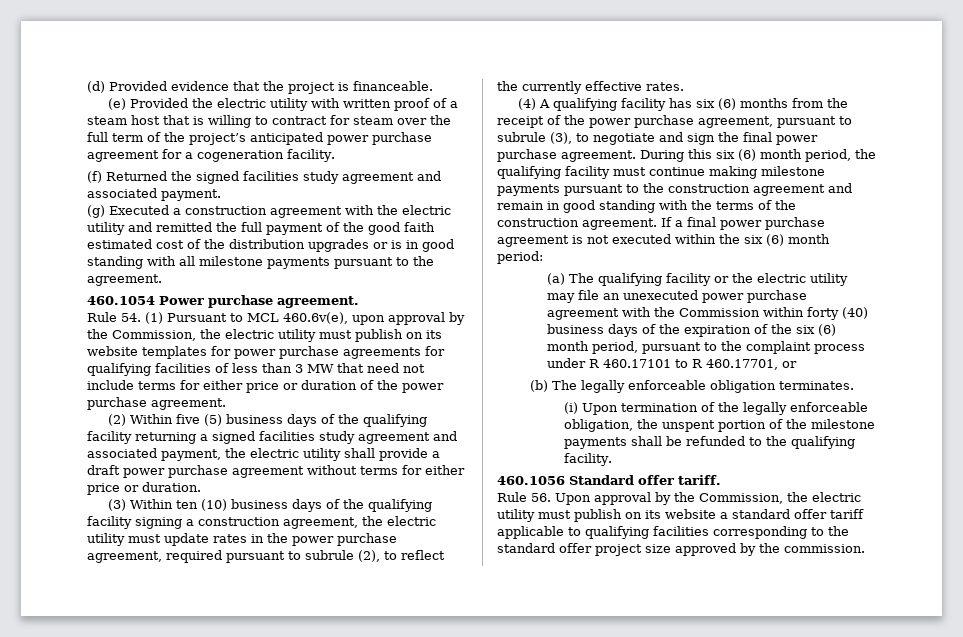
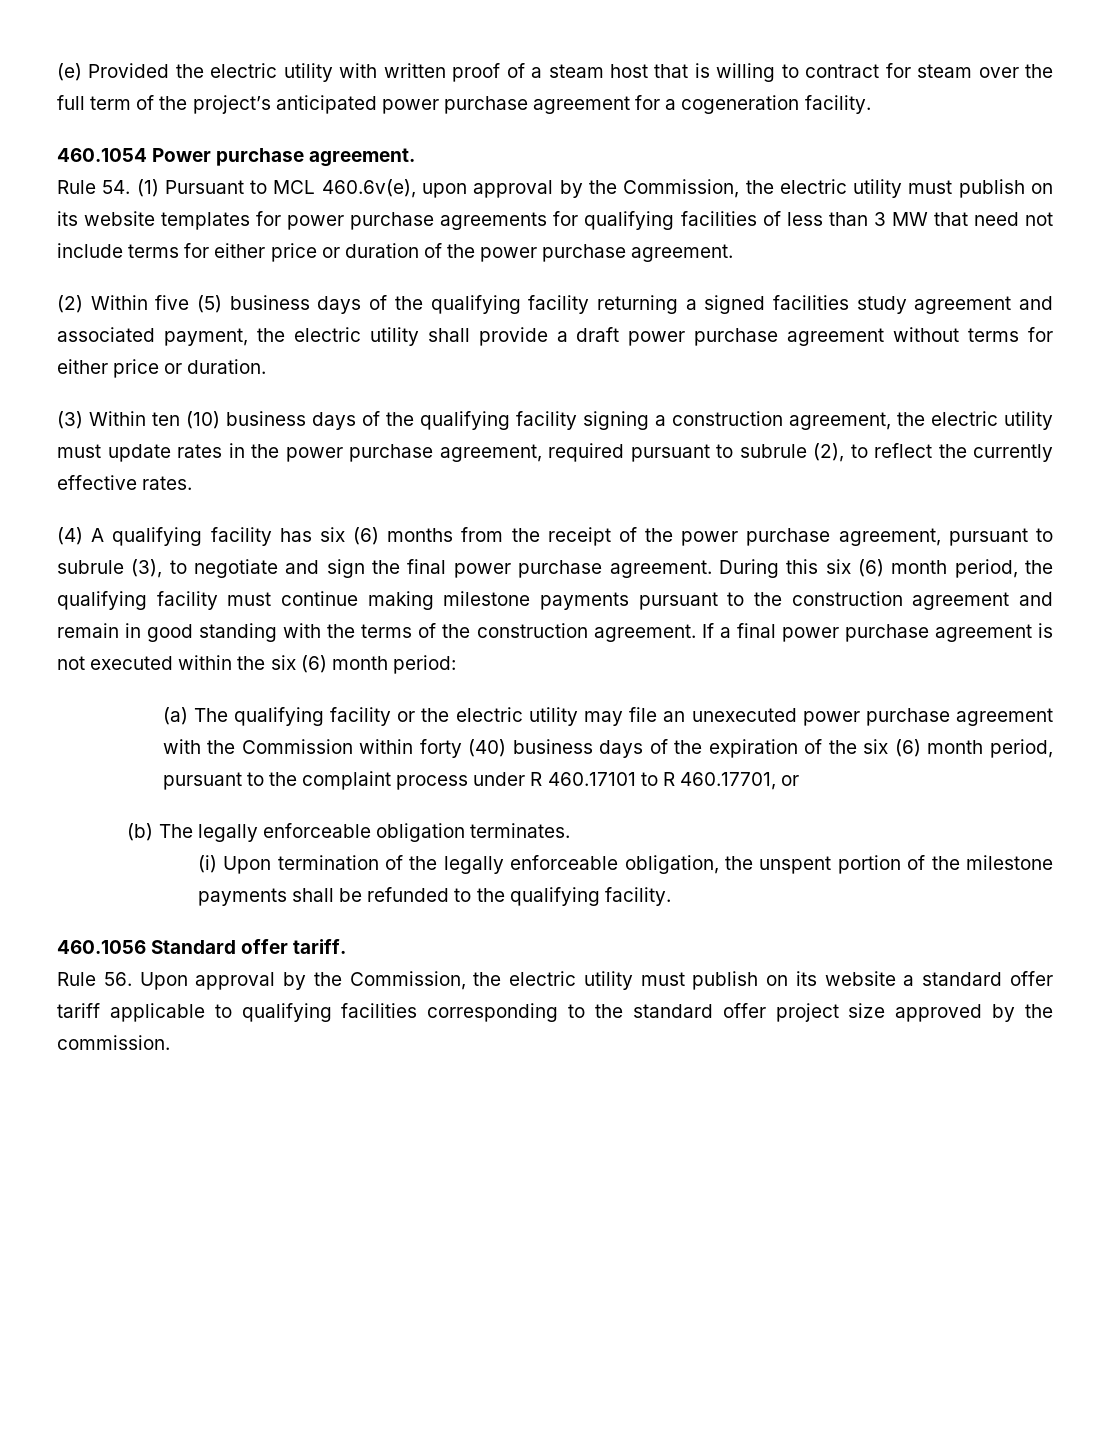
- (d) Provided evidence that the project is financeable.
- (f) Returned the signed facilities study agreement and associated payment.
- (g) Executed a construction agreement with the electric utility and remitted the full payment of the good faith estimated cost of the distribution upgrades or is in good standing with all milestone payments pursuant to the agreement.

